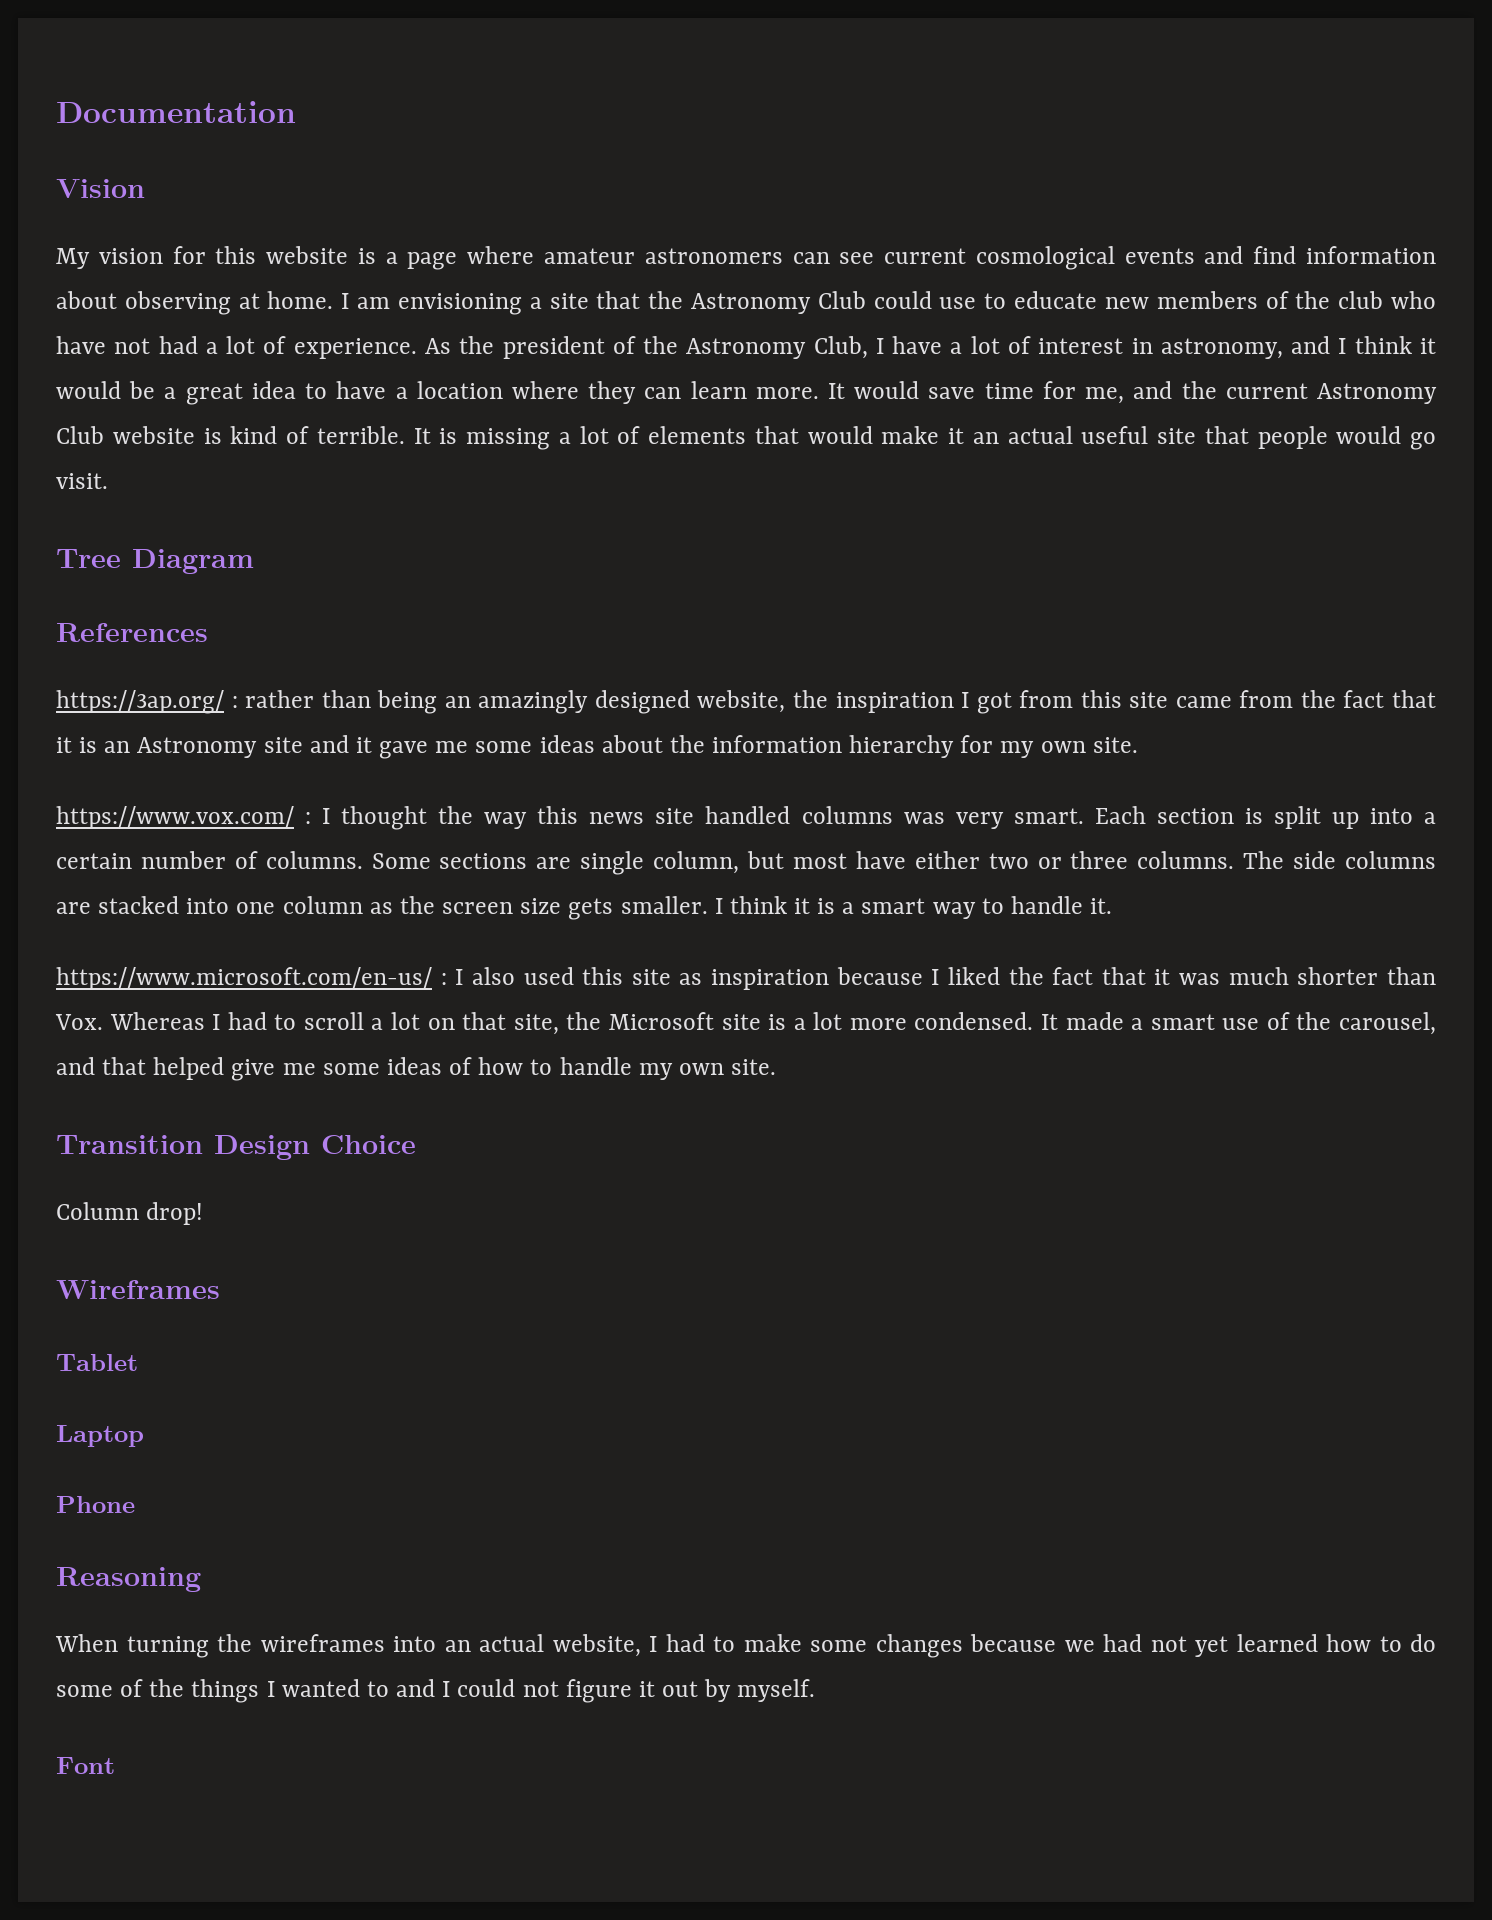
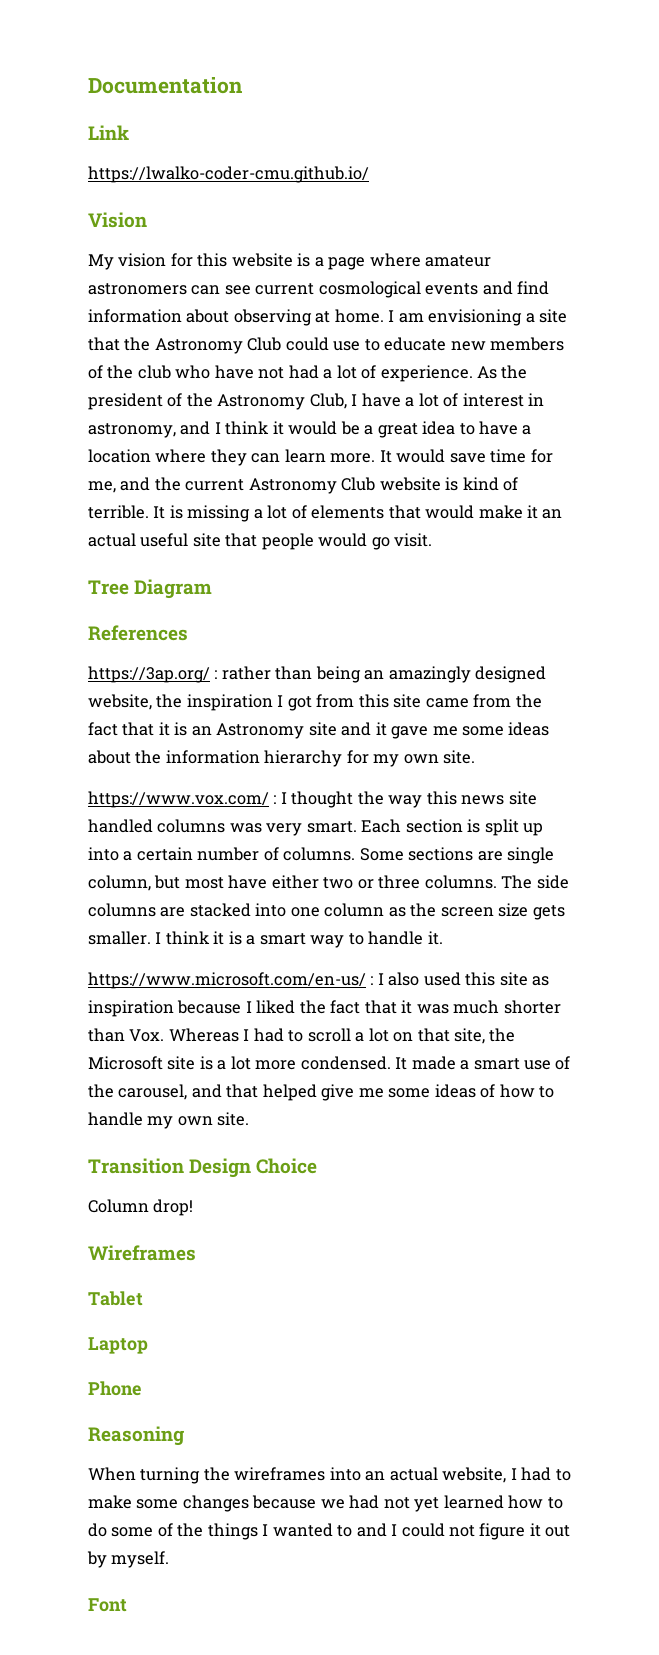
+ Link
+ https://lwalko-coder-cmu.github.io/

